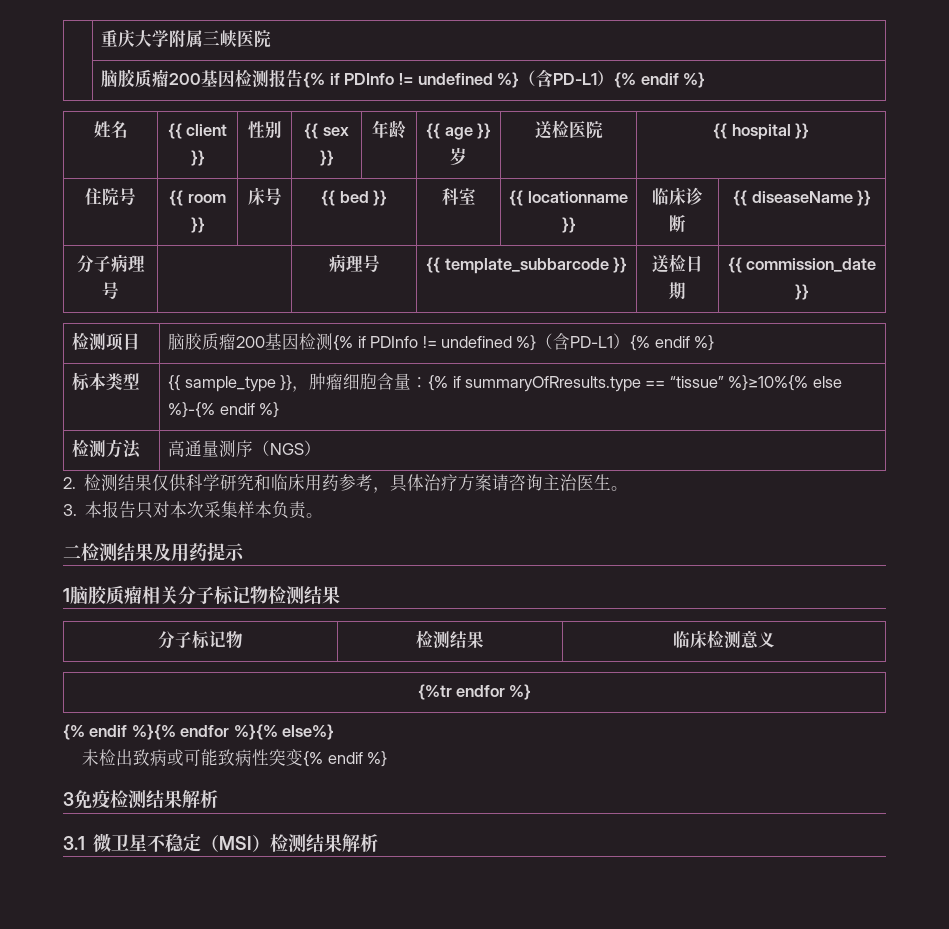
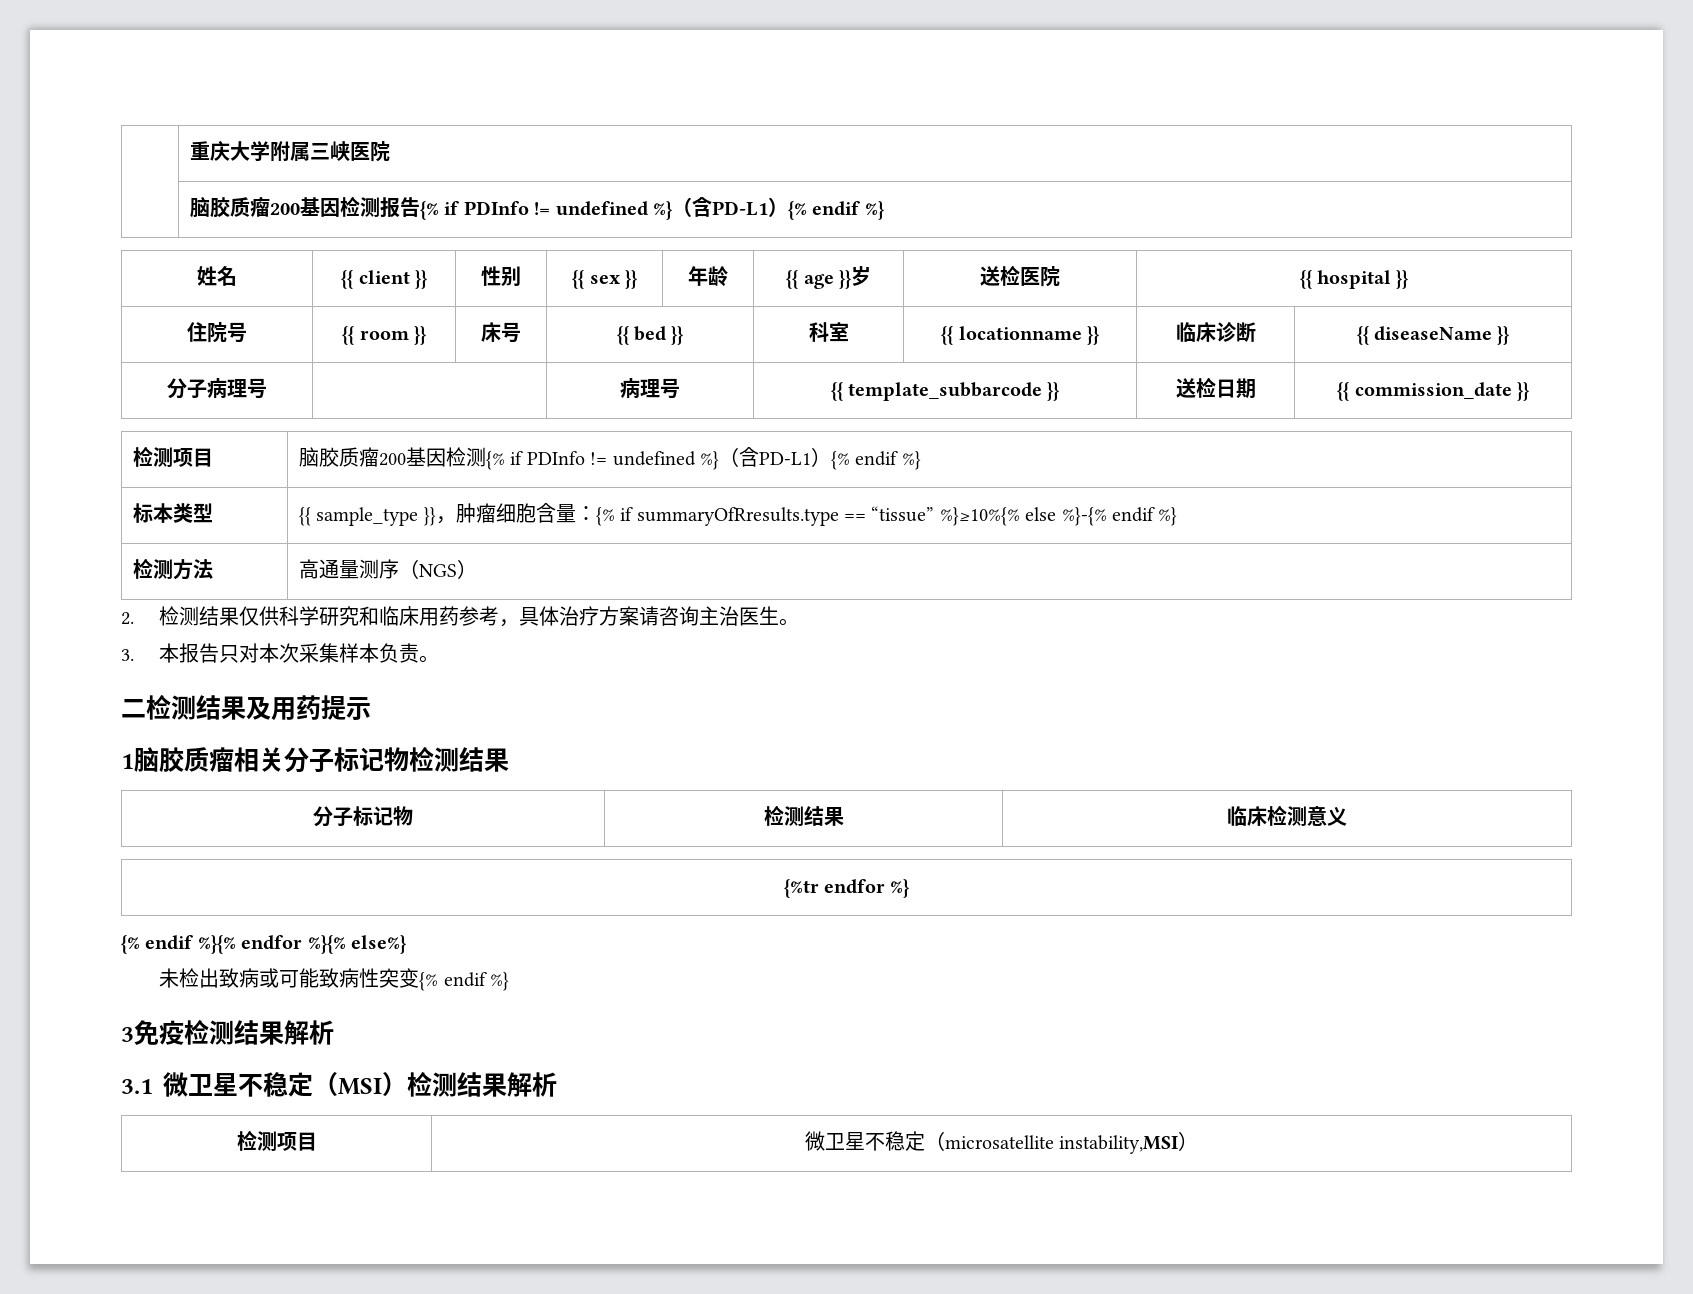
+ 检测项目 | 微卫星不稳定（microsatellite instability,MSI）

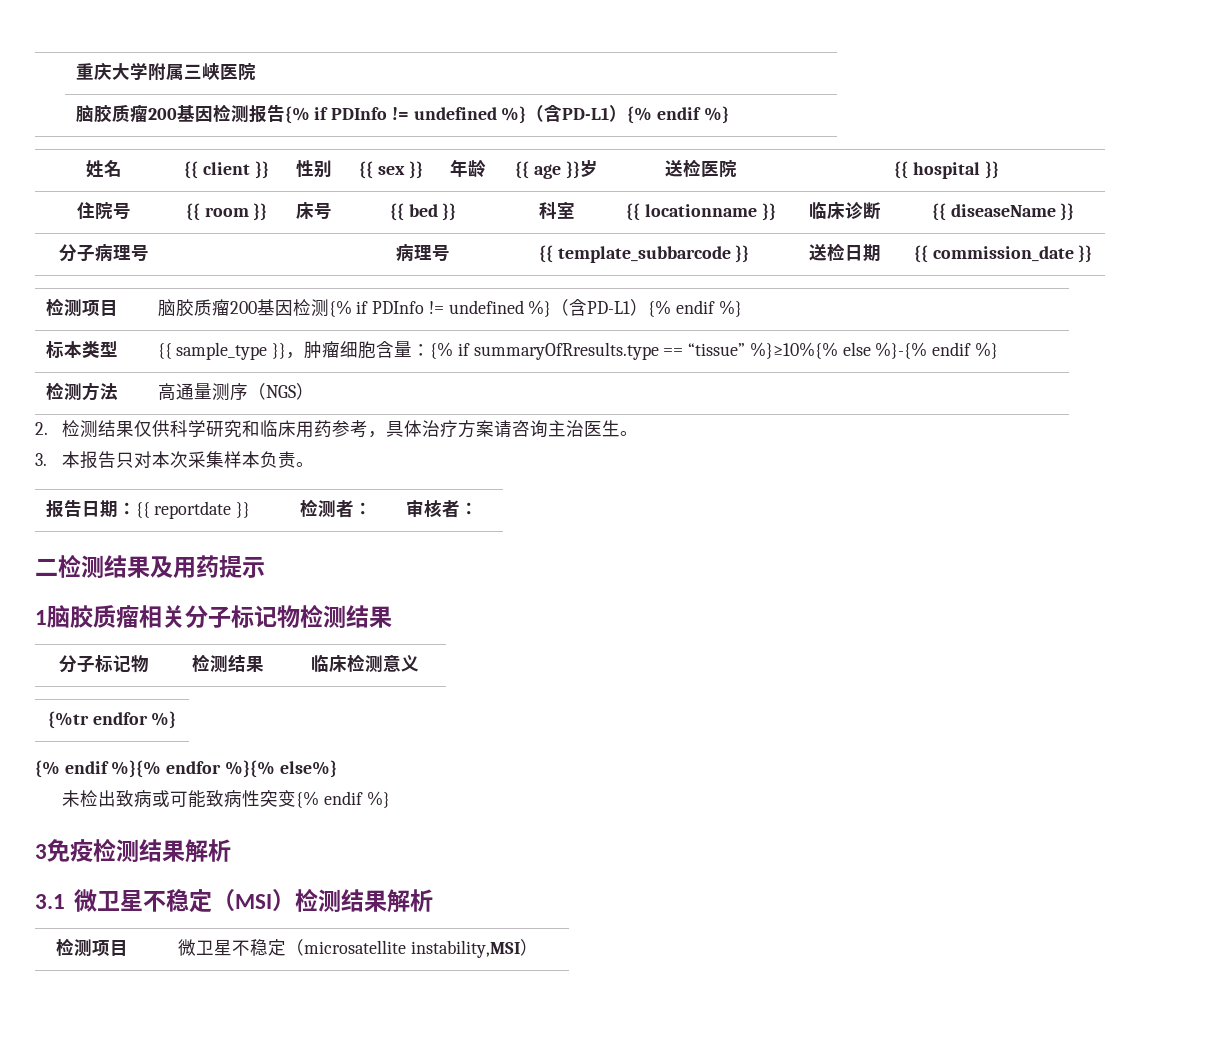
+ 报告日期：{{ reportdate }} | 检测者： | 审核者：

